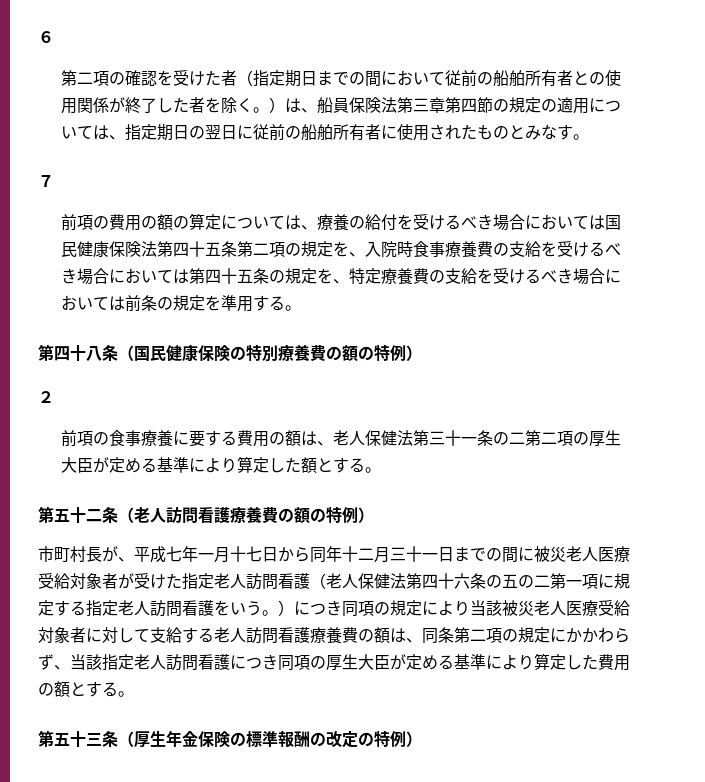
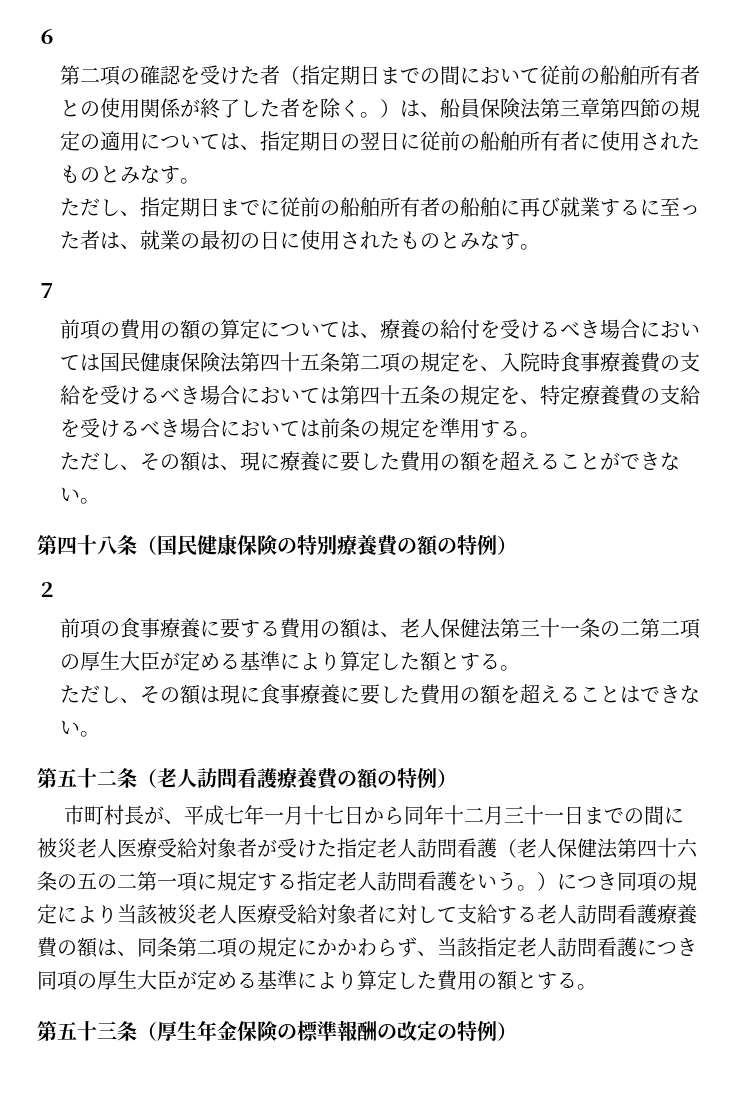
+ ただし、指定期日までに従前の船舶所有者の船舶に再び就業するに至った者は、就業の最初の日に使用されたものとみなす。
+ ただし、その額は、現に療養に要した費用の額を超えることができない。
+ ただし、その額は現に食事療養に要した費用の額を超えることはできない。

